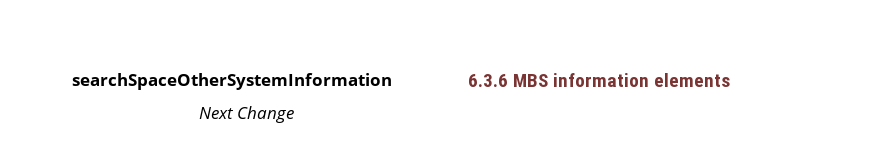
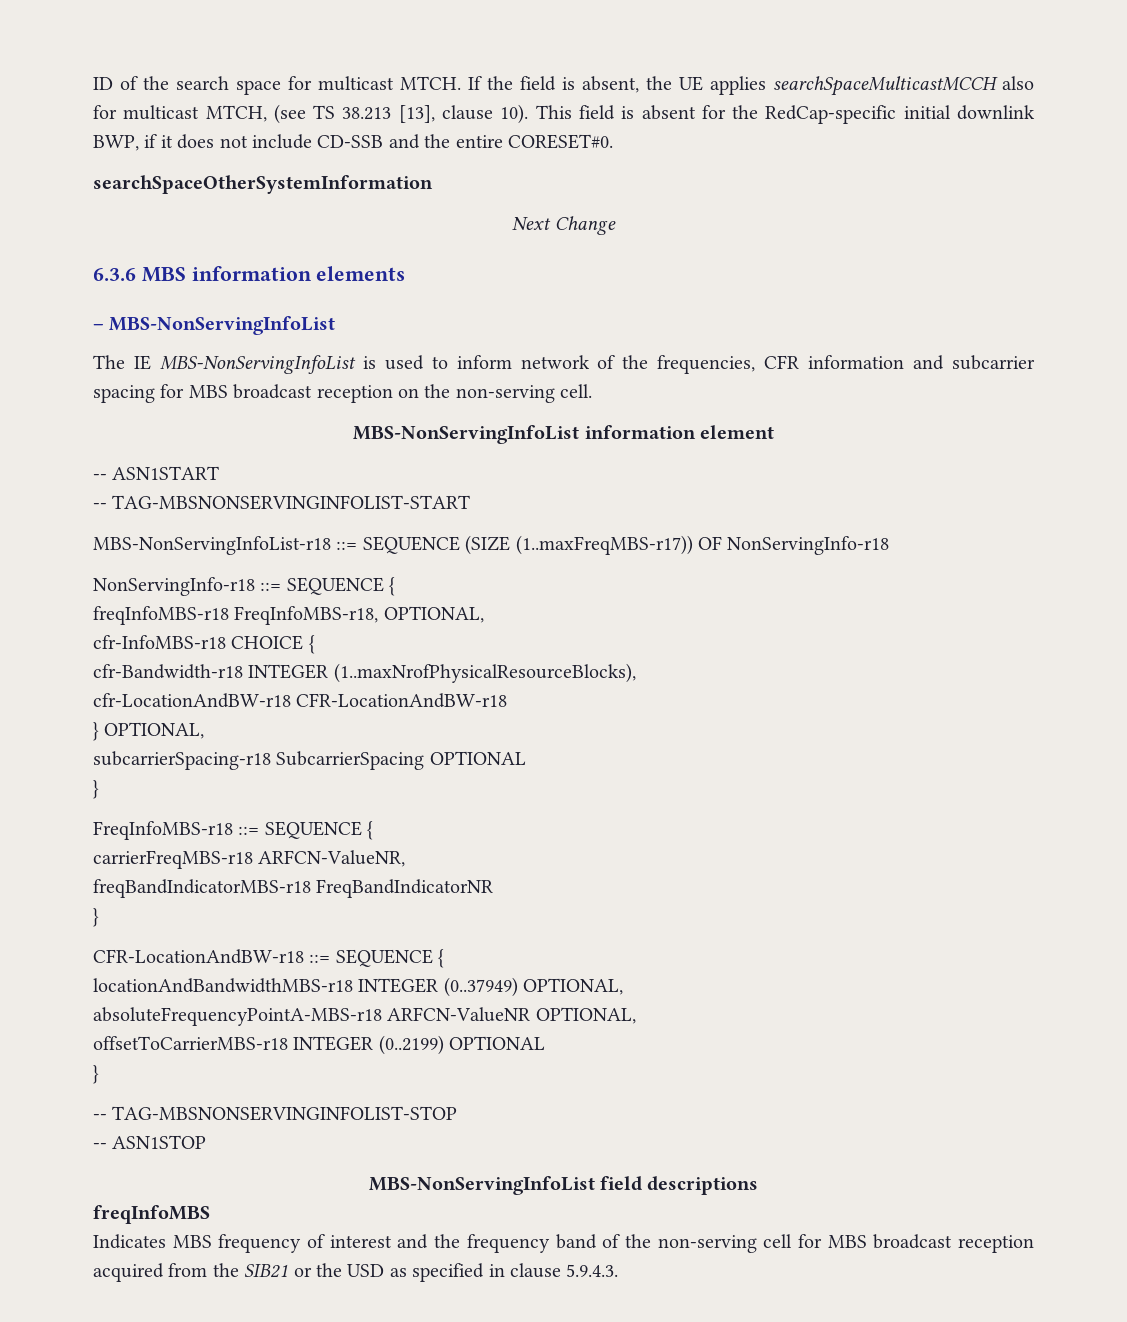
+ ID of the search space for multicast MTCH. If the field is absent, the UE applies searchSpaceMulticastMCCH also for multicast MTCH, (see TS 38.213 [13], clause 10). This field is absent for the RedCap-specific initial downlink BWP, if it does not include CD-SSB and the entire CORESET#0.
+ – MBS-NonServingInfoList
+ The IE MBS-NonServingInfoList is used to inform network of the frequencies, CFR information and subcarrier spacing for MBS broadcast reception on the non-serving cell.
+ MBS-NonServingInfoList information element
+ -- ASN1START
+ -- TAG-MBSNONSERVINGINFOLIST-START
+ MBS-NonServingInfoList-r18 ::= SEQUENCE (SIZE (1..maxFreqMBS-r17)) OF NonServingInfo-r18
+ NonServingInfo-r18 ::= SEQUENCE {
+ freqInfoMBS-r18 FreqInfoMBS-r18, OPTIONAL,
+ cfr-InfoMBS-r18 CHOICE {
+ cfr-Bandwidth-r18 INTEGER (1..maxNrofPhysicalResourceBlocks),
+ cfr-LocationAndBW-r18 CFR-LocationAndBW-r18
+ } OPTIONAL,
+ subcarrierSpacing-r18 SubcarrierSpacing OPTIONAL
+ }
+ FreqInfoMBS-r18 ::= SEQUENCE {
+ carrierFreqMBS-r18 ARFCN-ValueNR,
+ freqBandIndicatorMBS-r18 FreqBandIndicatorNR
+ }
+ CFR-LocationAndBW-r18 ::= SEQUENCE {
+ locationAndBandwidthMBS-r18 INTEGER (0..37949) OPTIONAL,
+ absoluteFrequencyPointA-MBS-r18 ARFCN-ValueNR OPTIONAL,
+ offsetToCarrierMBS-r18 INTEGER (0..2199) OPTIONAL
+ }
+ -- TAG-MBSNONSERVINGINFOLIST-STOP
+ -- ASN1STOP
+ MBS-NonServingInfoList field descriptions
+ freqInfoMBS
+ Indicates MBS frequency of interest and the frequency band of the non-serving cell for MBS broadcast reception acquired from the SIB21 or the USD as specified in clause 5.9.4.3.

